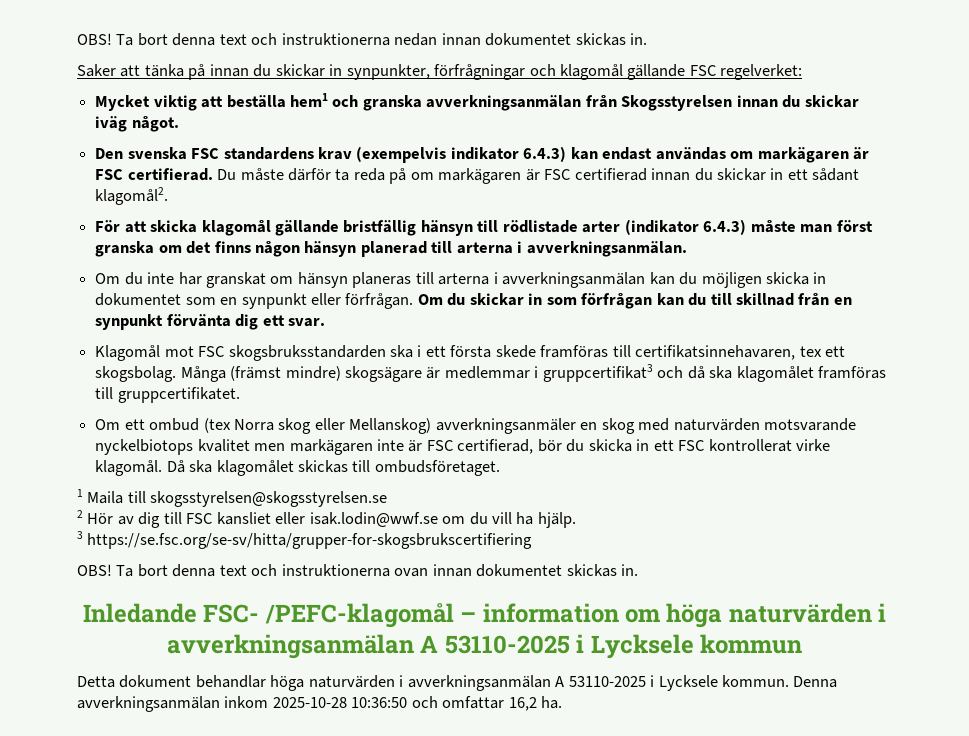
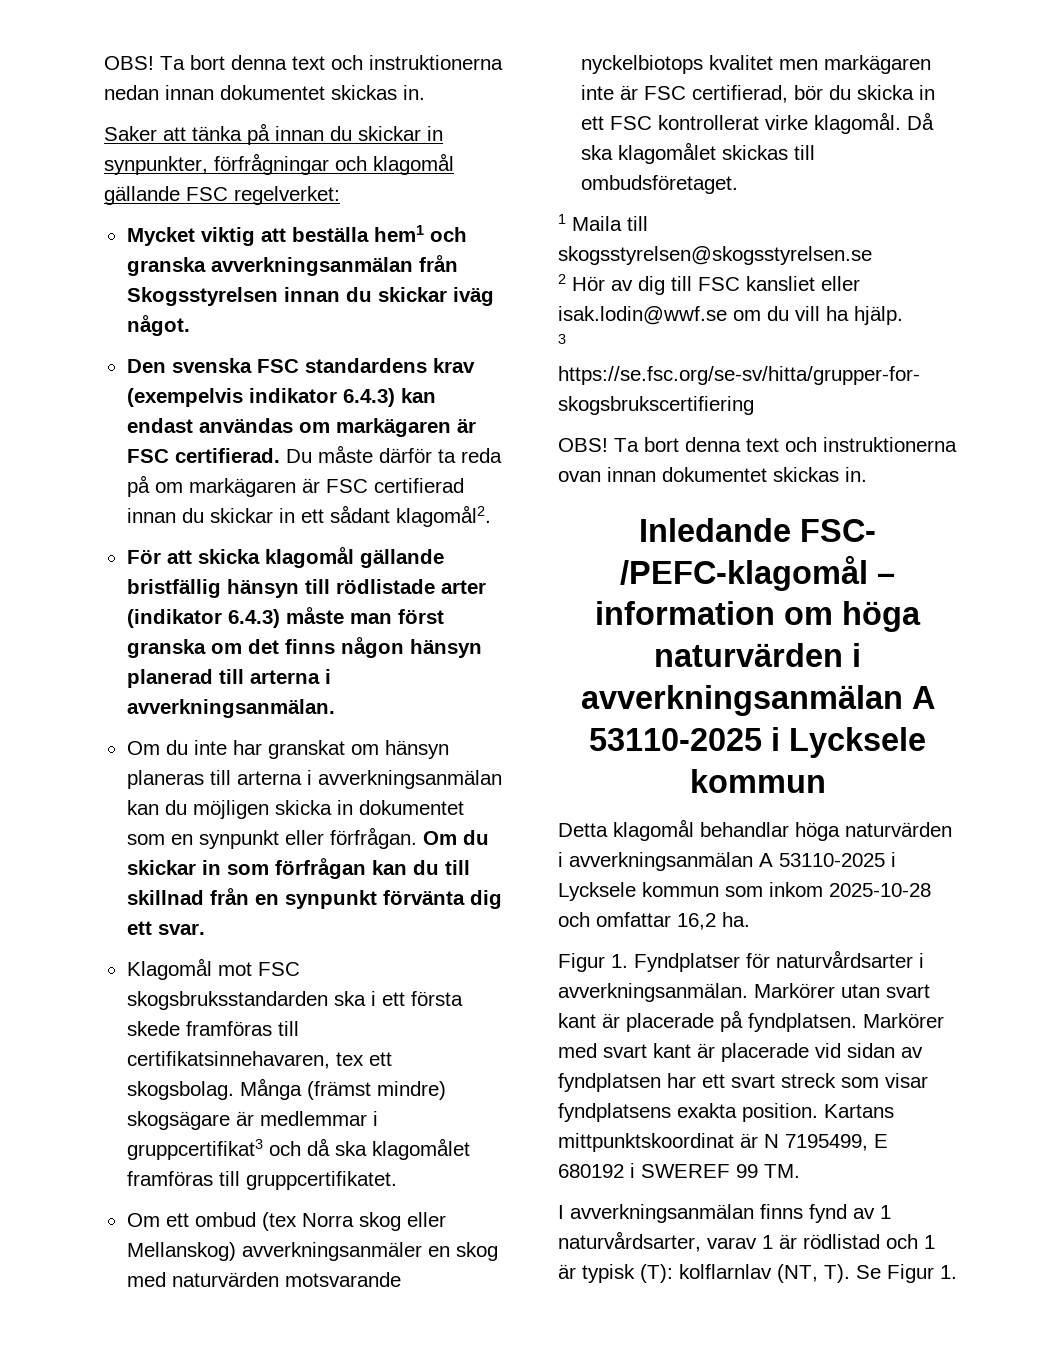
- Detta dokument behandlar höga naturvärden i avverkningsanmälan A 53110-2025 i Lycksele kommun. Denna avverkningsanmälan inkom 2025-10-28 10:36:50 och omfattar 16,2 ha.
+ Detta klagomål behandlar höga naturvärden i avverkningsanmälan A 53110-2025 i Lycksele kommun som inkom 2025-10-28 och omfattar 16,2 ha.
+ Figur 1. Fyndplatser för naturvårdsarter i avverkningsanmälan. Markörer utan svart kant är placerade på fyndplatsen. Markörer med svart kant är placerade vid sidan av fyndplatsen har ett svart streck som visar fyndplatsens exakta position. Kartans mittpunktskoordinat är N 7195499, E 680192 i SWEREF 99 TM.
+ I avverkningsanmälan finns fynd av 1 naturvårdsarter, varav 1 är rödlistad och 1 är typisk (T): kolflarnlav (NT, T). Se Figur 1.

